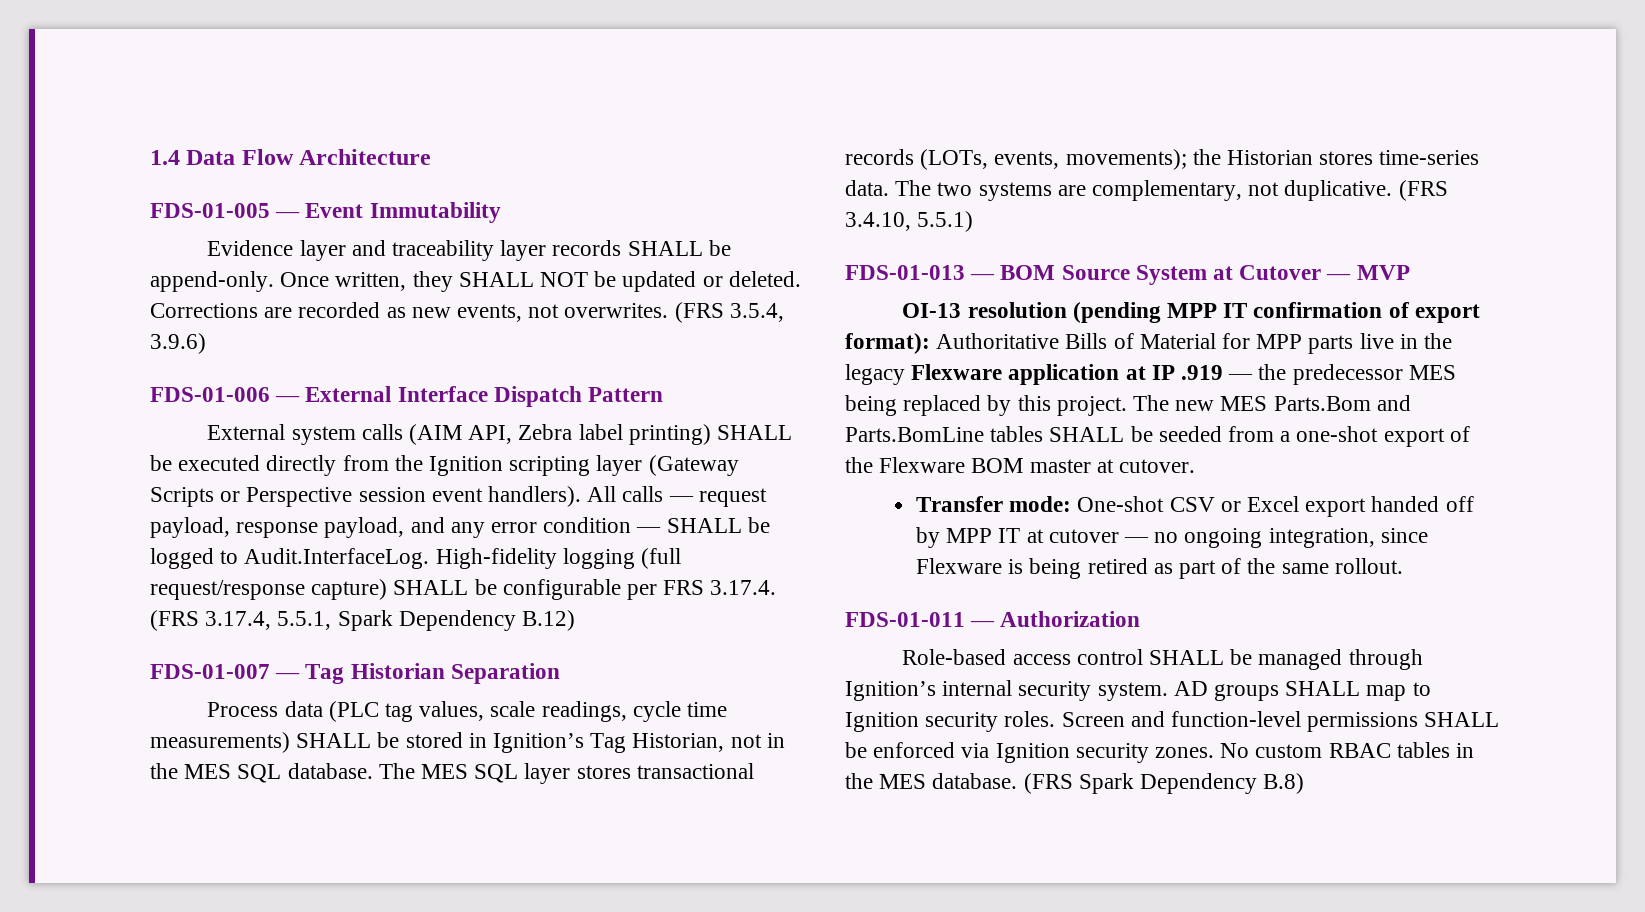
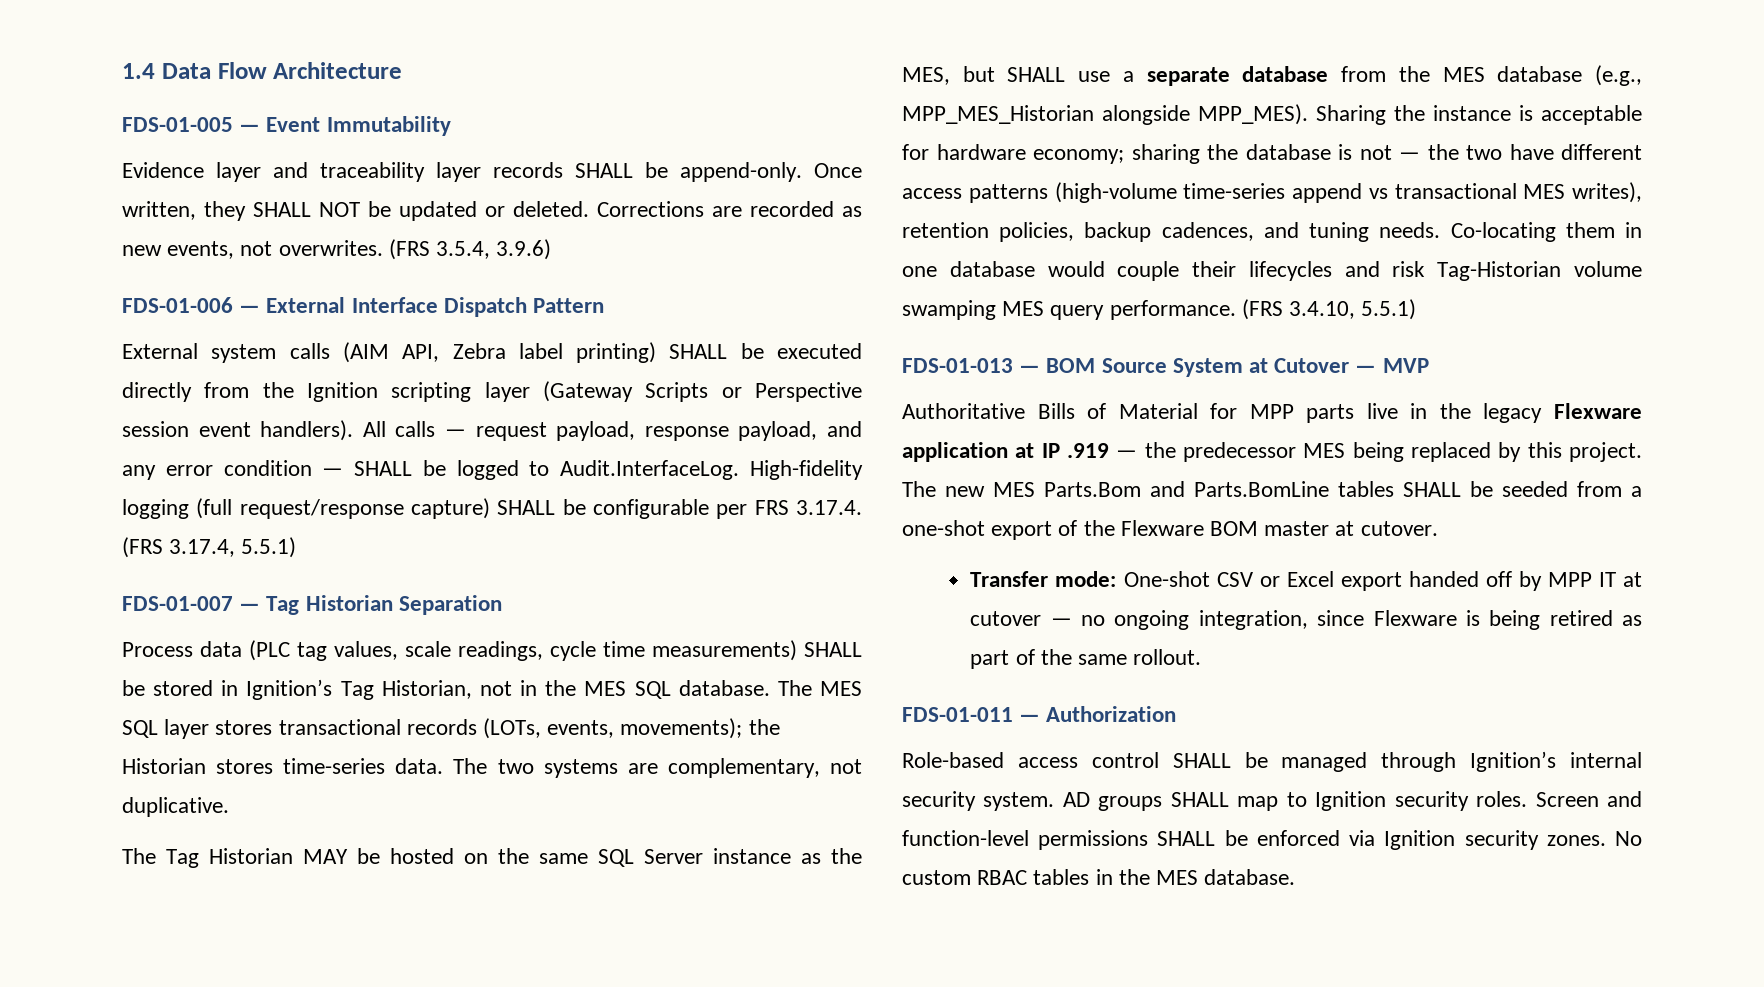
- All calls — request payload, response payload, and any error condition — SHALL be logged to Audit.InterfaceLog. High-fidelity logging (full request/response capture) SHALL be configurable per FRS 3.17.4. (FRS 3.17.4, 5.5.1, Spark Dependency B.12)
+ All calls — request payload, response payload, and any error condition — SHALL be logged to Audit.InterfaceLog. High-fidelity logging (full request/response capture) SHALL be configurable per FRS 3.17.4. (FRS 3.17.4, 5.5.1)
- The two systems are complementary, not duplicative. (FRS 3.4.10, 5.5.1)
+ The two systems are complementary, not duplicative.
+ The Tag Historian MAY be hosted on the same SQL Server instance as the MES, but SHALL use a separate database from the MES database (e.g., MPP_MES_Historian alongside MPP_MES). Sharing the instance is acceptable for hardware economy; sharing the database is not — the two have different access patterns (high-volume time-series append vs transactional MES writes), retention policies, backup cadences, and tuning needs. Co-locating them in one database would couple their lifecycles and risk Tag-Historian volume swamping MES query performance. (FRS 3.4.10, 5.5.1)
- OI-13 resolution (pending MPP IT confirmation of export format): Authoritative Bills of Material for MPP parts live in the legacy Flexware application at IP .919 — the predecessor MES being replaced by this project.
+ Authoritative Bills of Material for MPP parts live in the legacy Flexware application at IP .919 — the predecessor MES being replaced by this project.
- (FRS Spark Dependency B.8)

